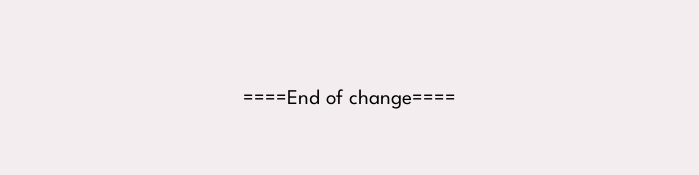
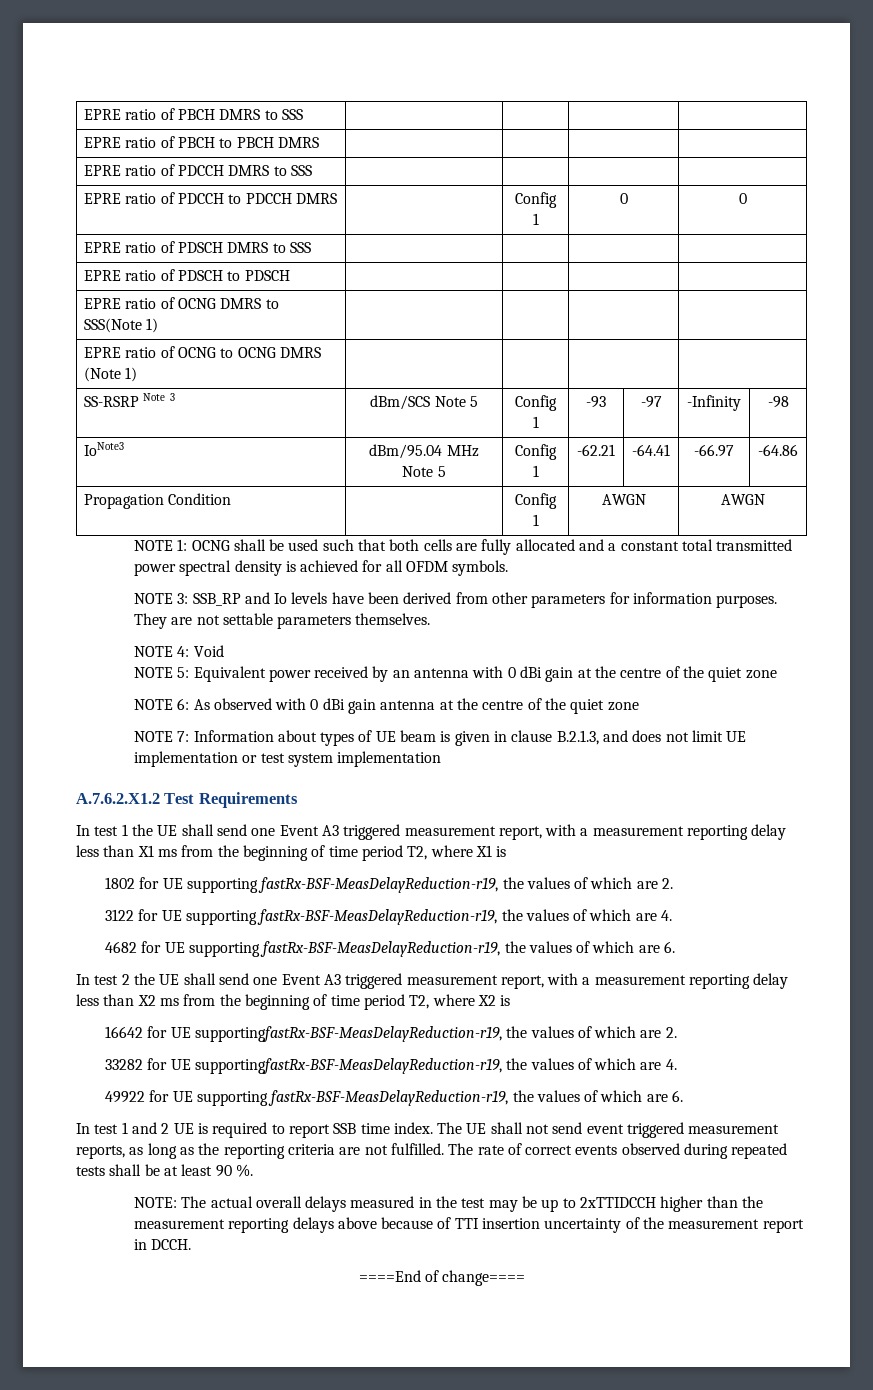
+ EPRE ratio of PBCH DMRS to SSS | | | |
+ EPRE ratio of PBCH to PBCH DMRS | | | |
+ EPRE ratio of PDCCH DMRS to SSS | | | |
+ EPRE ratio of PDCCH to PDCCH DMRS | | Config 1 | 0 | 0
+ EPRE ratio of PDSCH DMRS to SSS | | | |
+ EPRE ratio of PDSCH to PDSCH | | | |
+ EPRE ratio of OCNG DMRS to SSS(Note 1) | | | |
+ EPRE ratio of OCNG to OCNG DMRS (Note 1) | | | |
+ SS-RSRP Note 3 | dBm/SCS Note 5 | Config 1 | -93 | -97 | -Infinity | -98
+ IoNote3 | dBm/95.04 MHz Note 5 | Config 1 | -62.21 | -64.41 | -66.97 | -64.86
+ Propagation Condition | | Config 1 | AWGN | AWGN
+ NOTE 1: OCNG shall be used such that both cells are fully allocated and a constant total transmitted power spectral density is achieved for all OFDM symbols.
+ NOTE 3: SSB_RP and Io levels have been derived from other parameters for information purposes. They are not settable parameters themselves.
+ NOTE 4: Void
+ NOTE 5: Equivalent power received by an antenna with 0 dBi gain at the centre of the quiet zone
+ NOTE 6: As observed with 0 dBi gain antenna at the centre of the quiet zone
+ NOTE 7: Information about types of UE beam is given in clause B.2.1.3, and does not limit UE implementation or test system implementation
+ A.7.6.2.X1.2 Test Requirements
+ In test 1 the UE shall send one Event A3 triggered measurement report, with a measurement reporting delay less than X1 ms from the beginning of time period T2, where X1 is
+ 1802 for UE supporting fastRx-BSF-MeasDelayReduction-r19, the values of which are 2.
+ 3122 for UE supporting fastRx-BSF-MeasDelayReduction-r19, the values of which are 4.
+ 4682 for UE supporting fastRx-BSF-MeasDelayReduction-r19, the values of which are 6.
+ In test 2 the UE shall send one Event A3 triggered measurement report, with a measurement reporting delay less than X2 ms from the beginning of time period T2, where X2 is
+ 16642 for UE supportingfastRx-BSF-MeasDelayReduction-r19, the values of which are 2.
+ 33282 for UE supportingfastRx-BSF-MeasDelayReduction-r19, the values of which are 4.
+ 49922 for UE supporting fastRx-BSF-MeasDelayReduction-r19, the values of which are 6.
+ In test 1 and 2 UE is required to report SSB time index. The UE shall not send event triggered measurement reports, as long as the reporting criteria are not fulfilled. The rate of correct events observed during repeated tests shall be at least 90 %.
+ NOTE: The actual overall delays measured in the test may be up to 2xTTIDCCH higher than the measurement reporting delays above because of TTI insertion uncertainty of the measurement report in DCCH.

